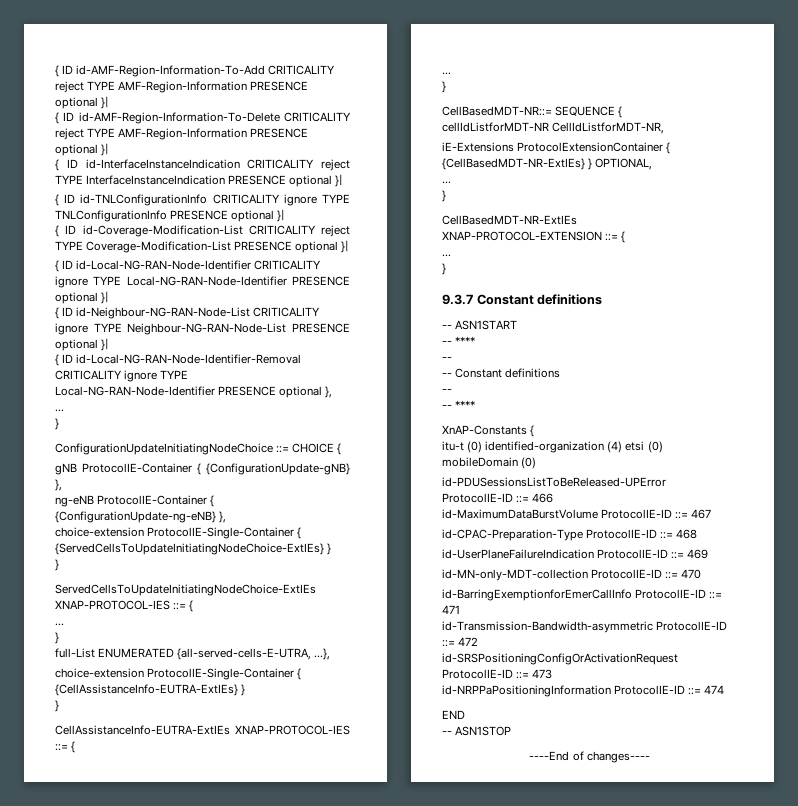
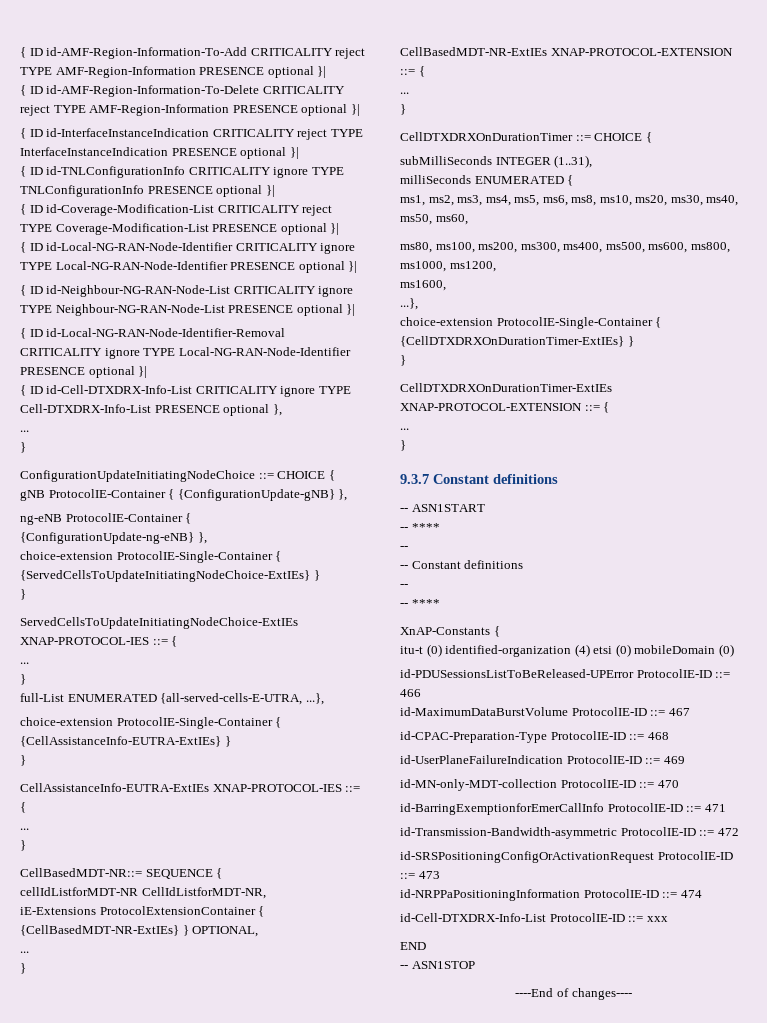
- { ID id-Local-NG-RAN-Node-Identifier-Removal CRITICALITY ignore TYPE Local-NG-RAN-Node-Identifier PRESENCE optional },
+ { ID id-Local-NG-RAN-Node-Identifier-Removal CRITICALITY ignore TYPE Local-NG-RAN-Node-Identifier PRESENCE optional }|
+ { ID id-Cell-DTXDRX-Info-List CRITICALITY ignore TYPE Cell-DTXDRX-Info-List PRESENCE optional },
+ CellDTXDRXOnDurationTimer ::= CHOICE {
+ subMilliSeconds INTEGER (1..31),
+ milliSeconds ENUMERATED {
+ ms1, ms2, ms3, ms4, ms5, ms6, ms8, ms10, ms20, ms30, ms40, ms50, ms60,
+ ms80, ms100, ms200, ms300, ms400, ms500, ms600, ms800, ms1000, ms1200,
+ ms1600,
+ ...},
+ choice-extension ProtocolIE-Single-Container { {CellDTXDRXOnDurationTimer-ExtIEs} }
+ }
+ CellDTXDRXOnDurationTimer-ExtIEs XNAP-PROTOCOL-EXTENSION ::= {
+ ...
+ }
+ id-Cell-DTXDRX-Info-List ProtocolIE-ID ::= xxx

